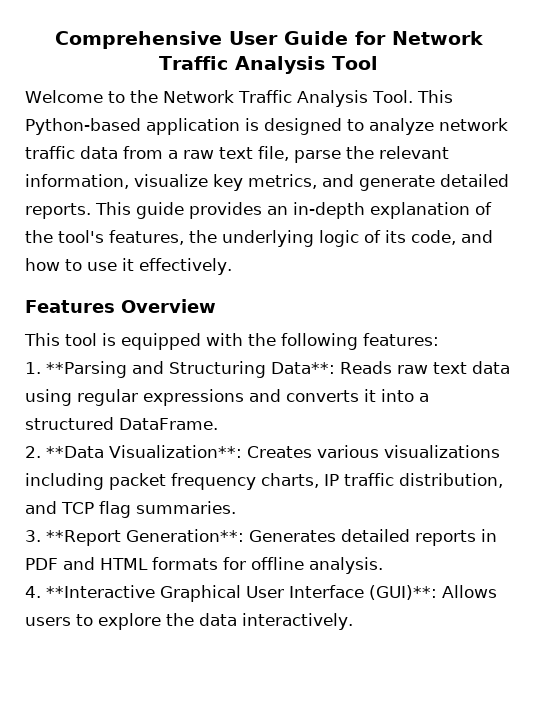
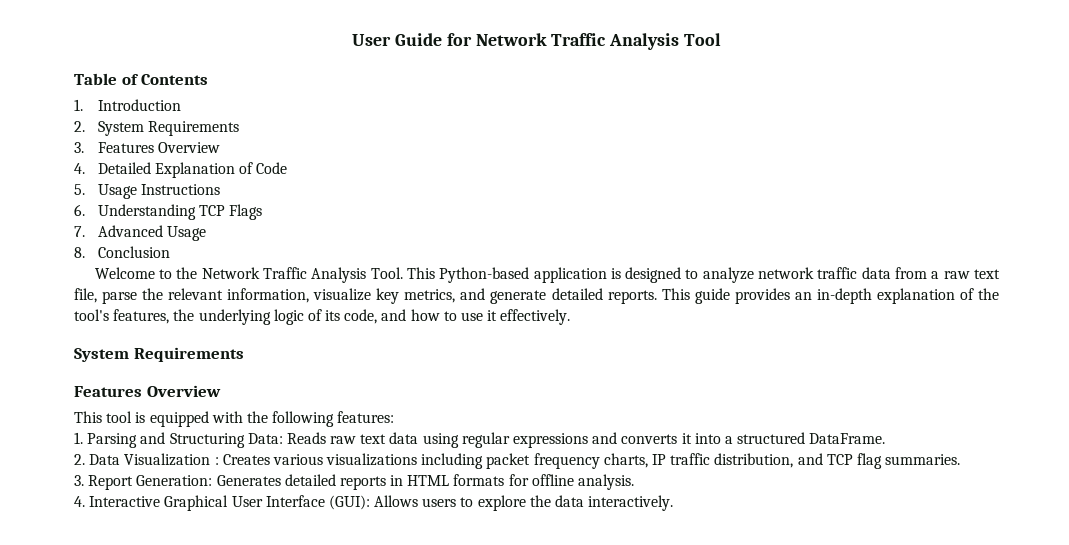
- Comprehensive User Guide for Network Traffic Analysis Tool
+ User Guide for Network Traffic Analysis Tool
+ Table of Contents
+ 1. Introduction
+ 2. System Requirements
+ 3. Features Overview
+ 4. Detailed Explanation of Code
+ 5. Usage Instructions
+ 6. Understanding TCP Flags
+ 7. Advanced Usage
+ 8. Conclusion
  This guide provides an in-depth explanation of the tool's features, the underlying logic of its code, and how to use it effectively.
+ System Requirements
- 1. **Parsing and Structuring Data**: Reads raw text data using regular expressions and converts it into a structured DataFrame.
+ 1. Parsing and Structuring Data: Reads raw text data using regular expressions and converts it into a structured DataFrame.
- 2. **Data Visualization**: Creates various visualizations including packet frequency charts, IP traffic distribution, and TCP flag summaries.
+ 2. Data Visualization : Creates various visualizations including packet frequency charts, IP traffic distribution, and TCP flag summaries.
- 3. **Report Generation**: Generates detailed reports in PDF and HTML formats for offline analysis.
+ 3. Report Generation: Generates detailed reports in HTML formats for offline analysis.
- 4. **Interactive Graphical User Interface (GUI)**: Allows users to explore the data interactively.
+ 4. Interactive Graphical User Interface (GUI): Allows users to explore the data interactively.

